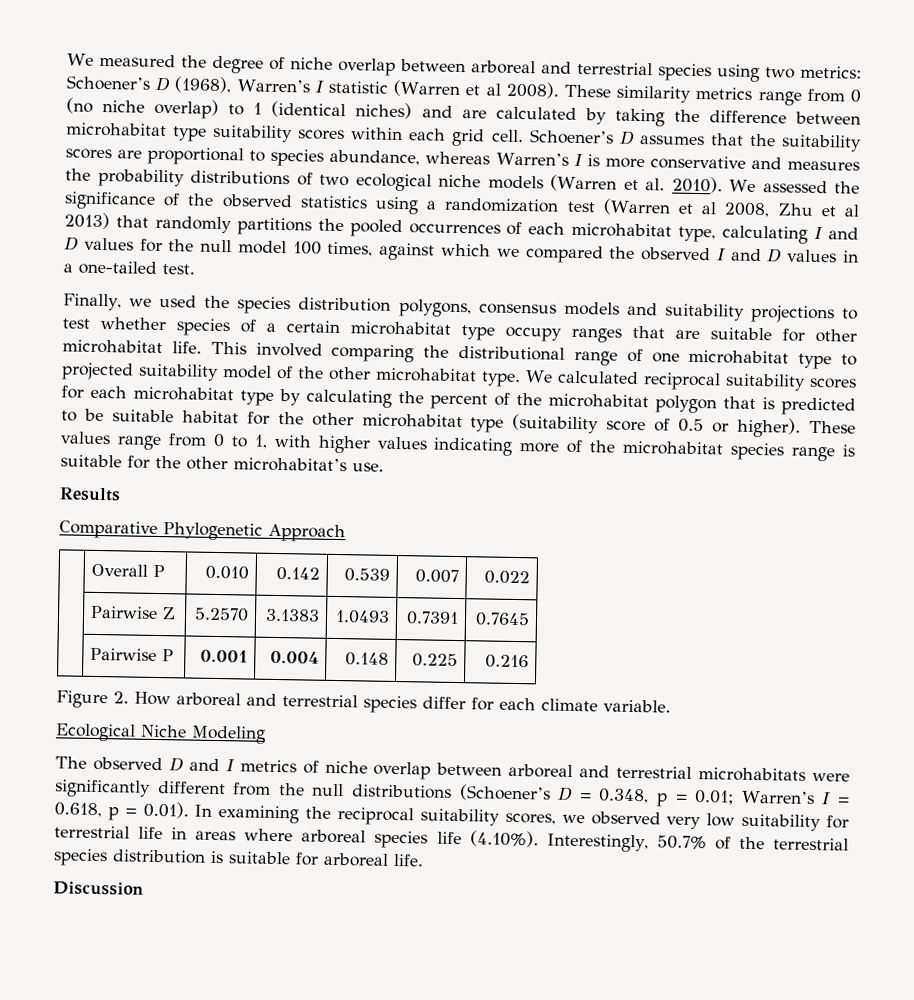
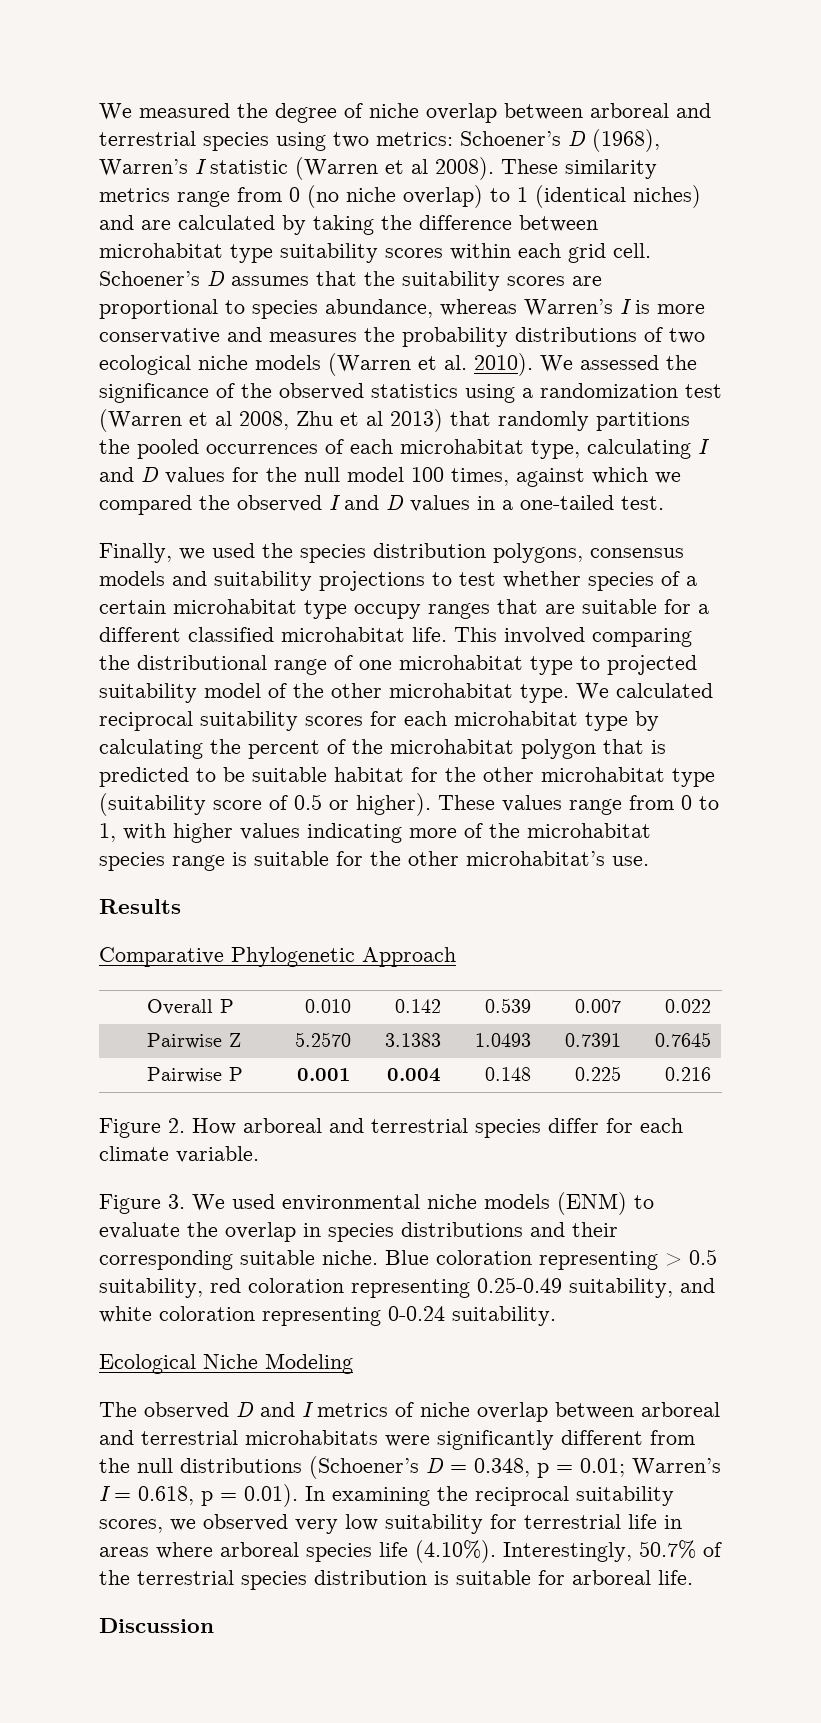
- Finally, we used the species distribution polygons, consensus models and suitability projections to test whether species of a certain microhabitat type occupy ranges that are suitable for other microhabitat life.
+ Finally, we used the species distribution polygons, consensus models and suitability projections to test whether species of a certain microhabitat type occupy ranges that are suitable for a different classified microhabitat life.
+ Figure 3. We used environmental niche models (ENM) to evaluate the overlap in species distributions and their corresponding suitable niche. Blue coloration representing > 0.5 suitability, red coloration representing 0.25-0.49 suitability, and white coloration representing 0-0.24 suitability.

